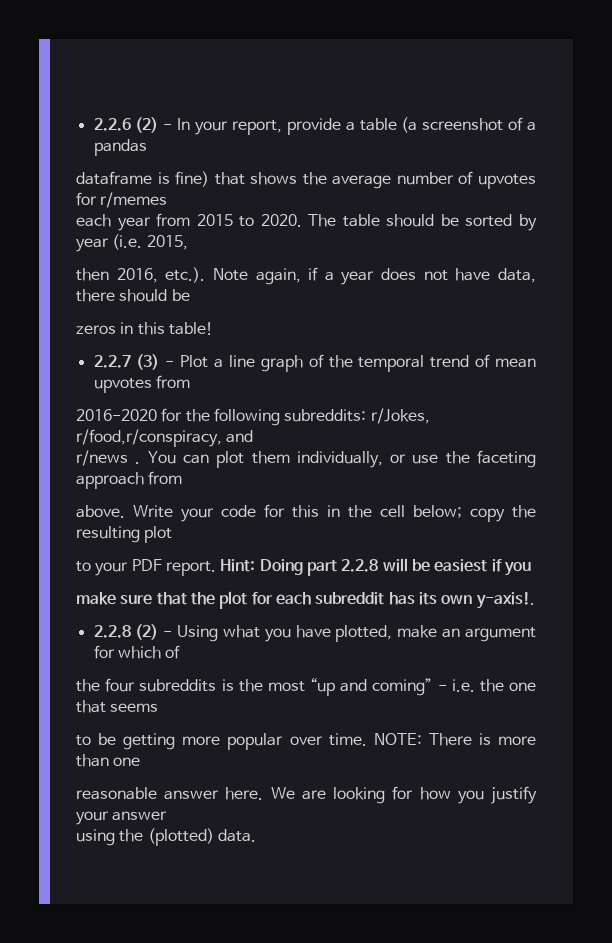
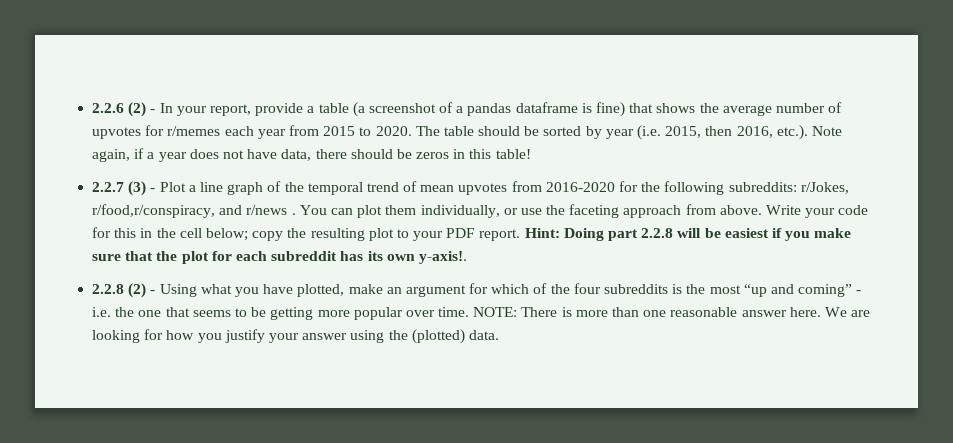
- 2.2.6 (2) - In your report, provide a table (a screenshot of a pandas
- dataframe is fine) that shows the average number of upvotes for r/memes
- each year from 2015 to 2020.
+ 2.2.6 (2) - In your report, provide a table (a screenshot of a pandas dataframe is fine) that shows the average number of upvotes for r/memes each year from 2015 to 2020.
- The table should be sorted by year (i.e. 2015,
- then 2016, etc.). Note again, if a year does not have data, there should be
- zeros in this table!
+ The table should be sorted by year (i.e. 2015, then 2016, etc.). Note again, if a year does not have data, there should be zeros in this table!
- 2.2.7 (3) - Plot a line graph of the temporal trend of mean upvotes from
- 2016-2020 for the following subreddits: r/Jokes, r/food,r/conspiracy, and
- r/news .
+ 2.2.7 (3) - Plot a line graph of the temporal trend of mean upvotes from 2016-2020 for the following subreddits: r/Jokes, r/food,r/conspiracy, and r/news .
- You can plot them individually, or use the faceting approach from
- above.
+ You can plot them individually, or use the faceting approach from above.
- Write your code for this in the cell below; copy the resulting plot
- to your PDF report.
+ Write your code for this in the cell below; copy the resulting plot to your PDF report.
- Hint: Doing part 2.2.8 will be easiest if you
- make sure that the plot for each subreddit has its own y-axis!.
+ Hint: Doing part 2.2.8 will be easiest if you make sure that the plot for each subreddit has its own y-axis!.
- 2.2.8 (2) - Using what you have plotted, make an argument for which of
- the four subreddits is the most “up and coming” - i.e. the one that seems
- to be getting more popular over time.
+ 2.2.8 (2) - Using what you have plotted, make an argument for which of the four subreddits is the most “up and coming” - i.e. the one that seems to be getting more popular over time.
- NOTE: There is more than one
- reasonable answer here.
+ NOTE: There is more than one reasonable answer here.
- We are looking for how you justify your answer
- using the (plotted) data.
+ We are looking for how you justify your answer using the (plotted) data.

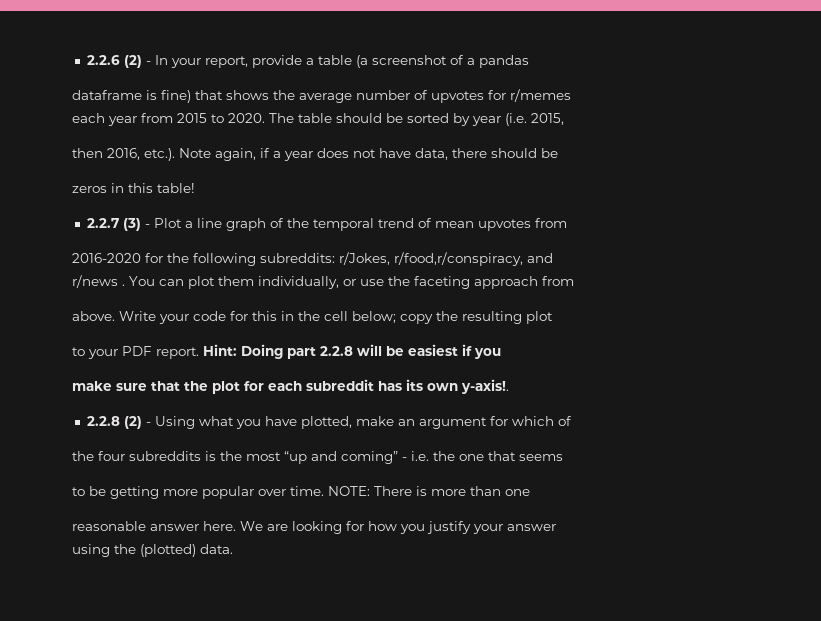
- 2.2.6 (2) - In your report, provide a table (a screenshot of a pandas dataframe is fine) that shows the average number of upvotes for r/memes each year from 2015 to 2020.
+ 2.2.6 (2) - In your report, provide a table (a screenshot of a pandas
+ dataframe is fine) that shows the average number of upvotes for r/memes
+ each year from 2015 to 2020.
- The table should be sorted by year (i.e. 2015, then 2016, etc.). Note again, if a year does not have data, there should be zeros in this table!
+ The table should be sorted by year (i.e. 2015,
+ then 2016, etc.). Note again, if a year does not have data, there should be
+ zeros in this table!
- 2.2.7 (3) - Plot a line graph of the temporal trend of mean upvotes from 2016-2020 for the following subreddits: r/Jokes, r/food,r/conspiracy, and r/news .
+ 2.2.7 (3) - Plot a line graph of the temporal trend of mean upvotes from
+ 2016-2020 for the following subreddits: r/Jokes, r/food,r/conspiracy, and
+ r/news .
- You can plot them individually, or use the faceting approach from above.
+ You can plot them individually, or use the faceting approach from
+ above.
- Write your code for this in the cell below; copy the resulting plot to your PDF report.
+ Write your code for this in the cell below; copy the resulting plot
+ to your PDF report.
- Hint: Doing part 2.2.8 will be easiest if you make sure that the plot for each subreddit has its own y-axis!.
+ Hint: Doing part 2.2.8 will be easiest if you
+ make sure that the plot for each subreddit has its own y-axis!.
- 2.2.8 (2) - Using what you have plotted, make an argument for which of the four subreddits is the most “up and coming” - i.e. the one that seems to be getting more popular over time.
+ 2.2.8 (2) - Using what you have plotted, make an argument for which of
+ the four subreddits is the most “up and coming” - i.e. the one that seems
+ to be getting more popular over time.
- NOTE: There is more than one reasonable answer here.
+ NOTE: There is more than one
+ reasonable answer here.
- We are looking for how you justify your answer using the (plotted) data.
+ We are looking for how you justify your answer
+ using the (plotted) data.

